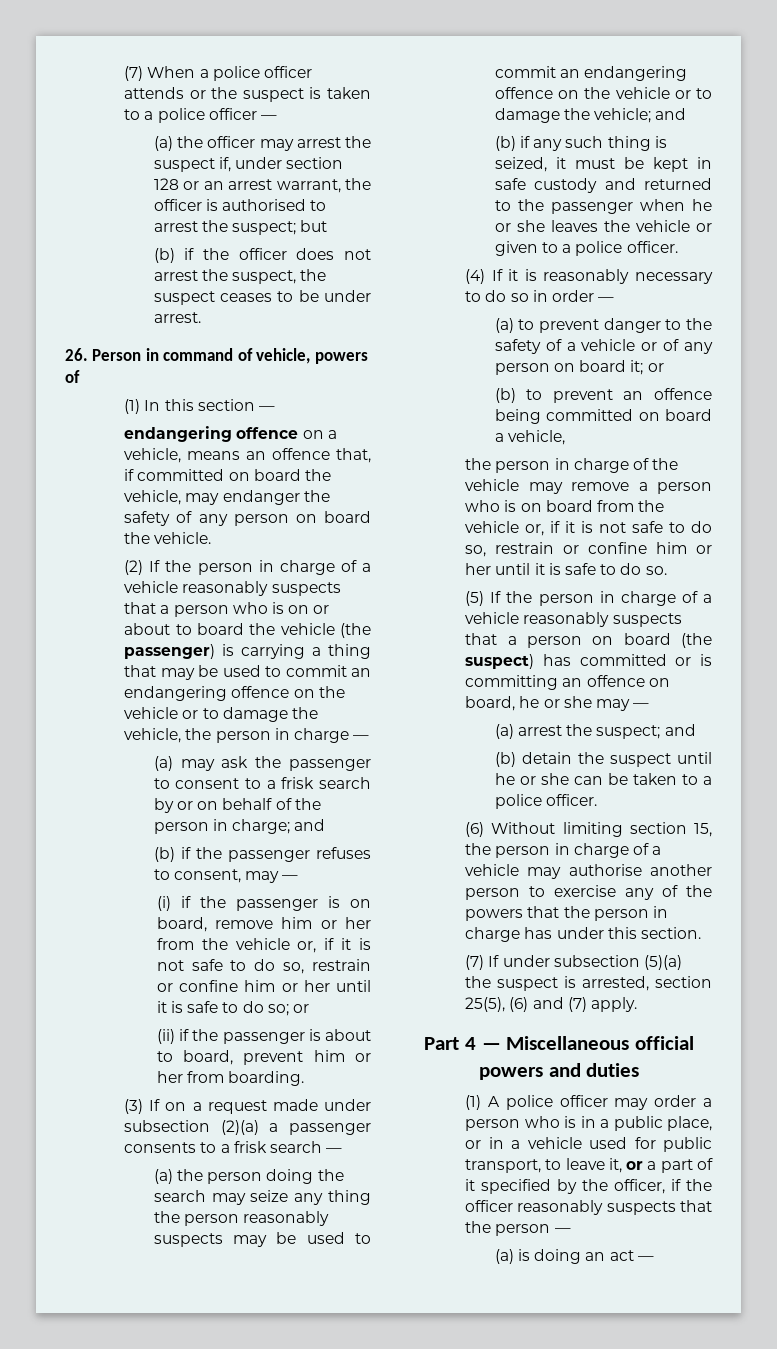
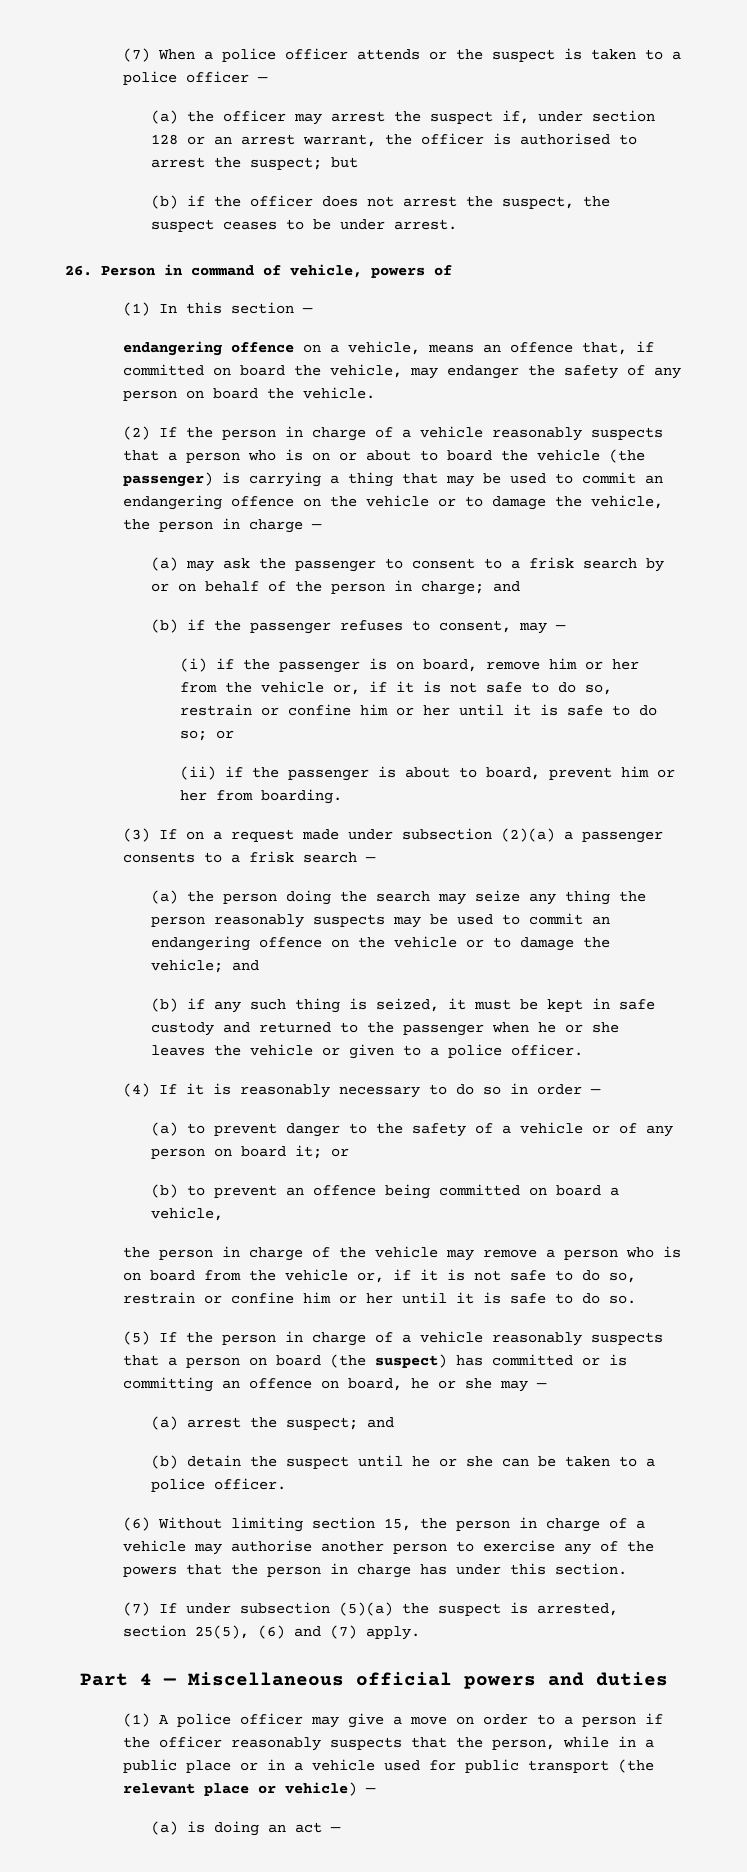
- (1) A police officer may order a person who is in a public place, or in a vehicle used for public transport, to leave it, or a part of it specified by the officer, if the officer reasonably suspects that the person —
+ (1) A police officer may give a move on order to a person if the officer reasonably suspects that the person, while in a public place or in a vehicle used for public transport (the relevant place or vehicle) —

